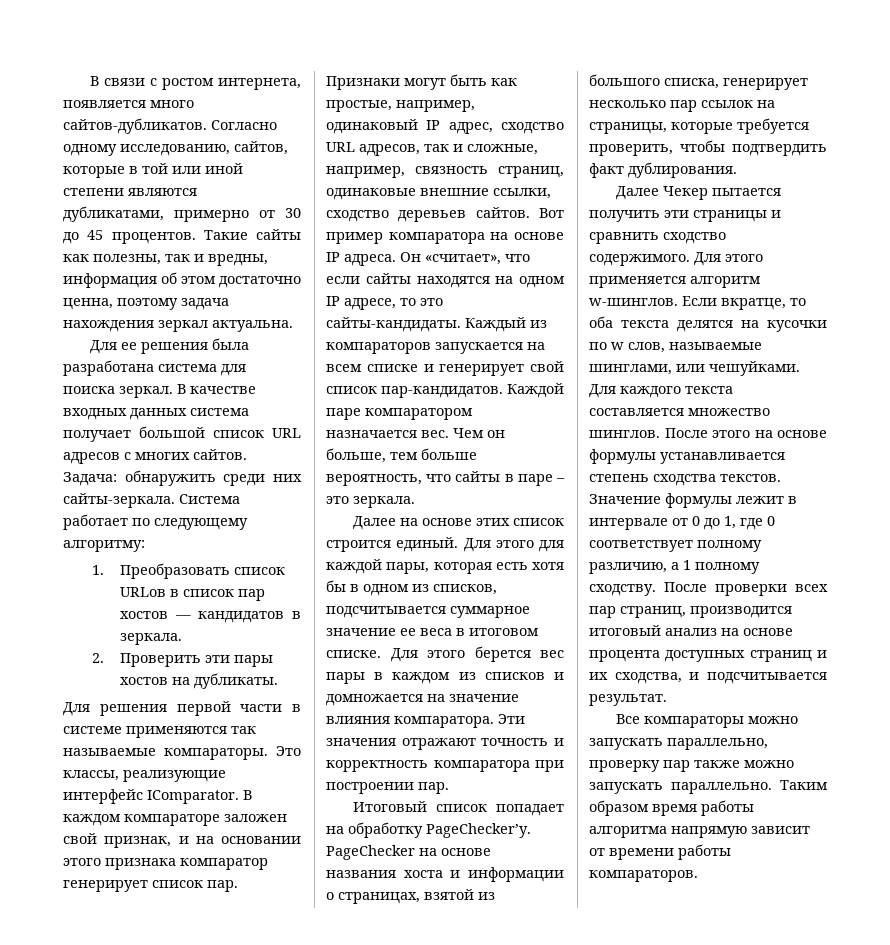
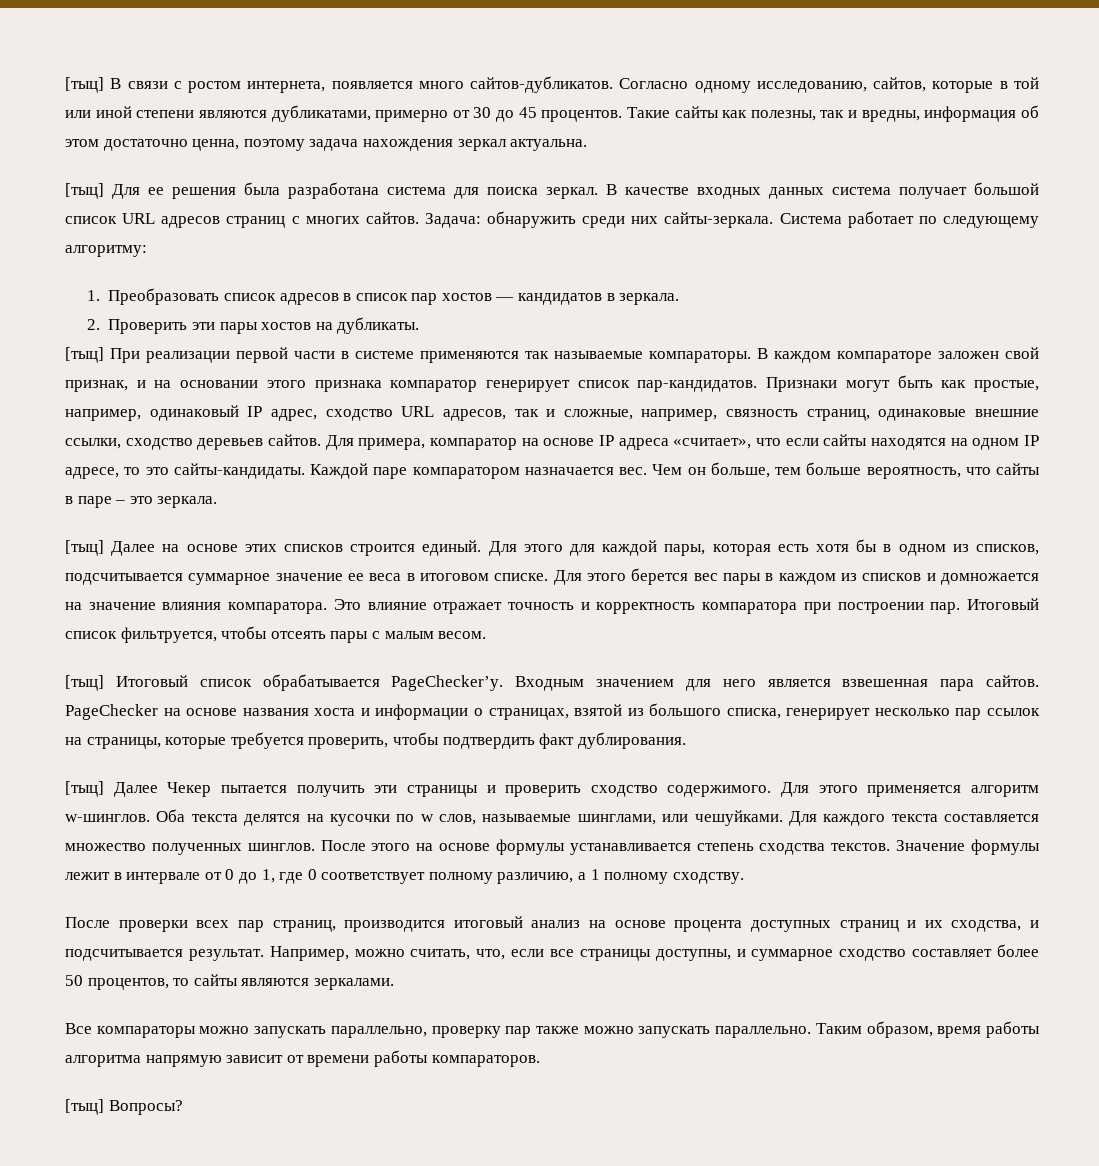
- В связи с ростом интернета, появляется много сайтов-дубликатов.
+ [тыц] В связи с ростом интернета, появляется много сайтов-дубликатов.
- Для ее решения была разработана система для поиска зеркал.
+ [тыц] Для ее решения была разработана система для поиска зеркал.
- В качестве входных данных система получает большой список URL адресов с многих сайтов.
+ В качестве входных данных система получает большой список URL адресов страниц с многих сайтов.
- 1. Преобразовать список URLов в список пар хостов — кандидатов в зеркала.
+ 1. Преобразовать список адресов в список пар хостов — кандидатов в зеркала.
- Для решения первой части в системе применяются так называемые компараторы.
+ [тыц] При реализации первой части в системе применяются так называемые компараторы.
- Это классы, реализующие интерфейс IComparator.
- В каждом компараторе заложен свой признак, и на основании этого признака компаратор генерирует список пар.
+ В каждом компараторе заложен свой признак, и на основании этого признака компаратор генерирует список пар-кандидатов.
- Вот пример компаратора на основе IP адреса. Он «считает», что если сайты находятся на одном IP адресе, то это сайты-кандидаты.
+ Для примера, компаратор на основе IP адреса «считает», что если сайты находятся на одном IP адресе, то это сайты-кандидаты.
- Каждый из компараторов запускается на всем списке и генерирует свой список пар-кандидатов.
- Далее на основе этих список строится единый.
+ [тыц] Далее на основе этих списков строится единый.
- Эти значения отражают точность и корректность компаратора при построении пар.
- Итоговый список попадает на обработку PageChecker’у.
+ Это влияние отражает точность и корректность компаратора при построении пар. Итоговый список фильтруется, чтобы отсеять пары с малым весом.
+ [тыц] Итоговый список обрабатывается PageChecker’у. Входным значением для него является взвешенная пара сайтов.
- Далее Чекер пытается получить эти страницы и сравнить сходство содержимого.
+ [тыц] Далее Чекер пытается получить эти страницы и проверить сходство содержимого.
- Если вкратце, то оба текста делятся на кусочки по w слов, называемые шинглами, или чешуйками.
+ Оба текста делятся на кусочки по w слов, называемые шинглами, или чешуйками.
- Для каждого текста составляется множество шинглов.
+ Для каждого текста составляется множество полученных шинглов.
- Значение формулы лежит в интервале от 0 до 1, где 0 соответствует полному различию, а 1 полному сходству. После проверки всех пар страниц, производится итоговый анализ на основе процента доступных страниц и их сходства, и подсчитывается результат.
+ Значение формулы лежит в интервале от 0 до 1, где 0 соответствует полному различию, а 1 полному сходству.
+ После проверки всех пар страниц, производится итоговый анализ на основе процента доступных страниц и их сходства, и подсчитывается результат. Например, можно считать, что, если все страницы доступны, и суммарное сходство составляет более 50 процентов, то сайты являются зеркалами.
- Таким образом время работы алгоритма напрямую зависит от времени работы компараторов.
+ Таким образом, время работы алгоритма напрямую зависит от времени работы компараторов.
+ [тыц] Вопросы?

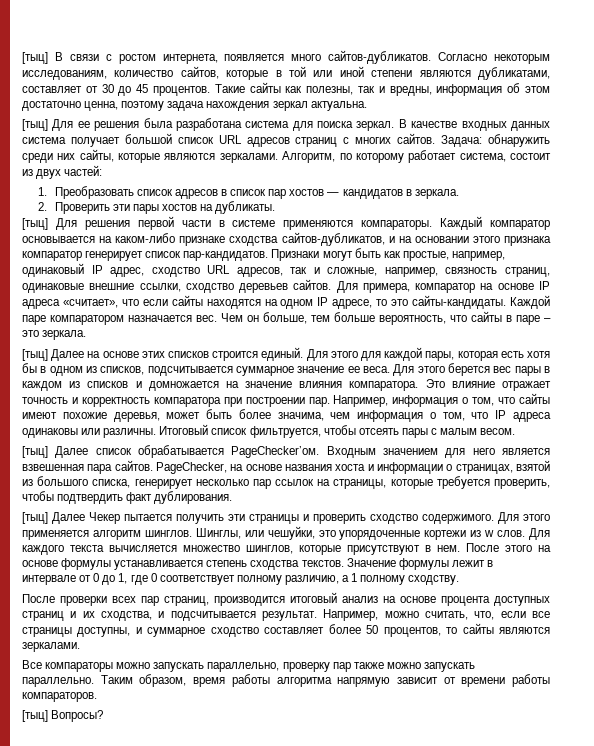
- Согласно одному исследованию, сайтов, которые в той или иной степени являются дубликатами, примерно от 30 до 45 процентов.
+ Согласно некоторым исследованиям, количество сайтов, которые в той или иной степени являются дубликатами, составляет от 30 до 45 процентов.
- Задача: обнаружить среди них сайты-зеркала. Система работает по следующему алгоритму:
+ Задача: обнаружить среди них сайты, которые являются зеркалами. Алгоритм, по которому работает система, состоит из двух частей:
- [тыц] При реализации первой части в системе применяются так называемые компараторы. В каждом компараторе заложен свой признак, и на основании этого признака компаратор генерирует список пар-кандидатов.
+ [тыц] Для решения первой части в системе применяются компараторы. Каждый компаратор основывается на каком-либо признаке сходства сайтов-дубликатов, и на основании этого признака компаратор генерирует список пар-кандидатов.
- Для этого для каждой пары, которая есть хотя бы в одном из списков, подсчитывается суммарное значение ее веса в итоговом списке.
+ Для этого для каждой пары, которая есть хотя бы в одном из списков, подсчитывается суммарное значение ее веса.
+ Например, информация о том, что сайты имеют похожие деревья, может быть более значима, чем информация о том, что IP адреса одинаковы или различны.
- [тыц] Итоговый список обрабатывается PageChecker’у.
+ [тыц] Далее список обрабатывается PageChecker’ом.
- PageChecker на основе названия хоста и информации о страницах, взятой из большого списка, генерирует несколько пар ссылок на страницы, которые требуется проверить, чтобы подтвердить факт дублирования.
+ PageChecker, на основе названия хоста и информации о страницах, взятой из большого списка, генерирует несколько пар ссылок на страницы, которые требуется проверить, чтобы подтвердить факт дублирования.
- Для этого применяется алгоритм w-шинглов. Оба текста делятся на кусочки по w слов, называемые шинглами, или чешуйками. Для каждого текста составляется множество полученных шинглов.
+ Для этого применяется алгоритм шинглов. Шинглы, или чешуйки, это упорядоченные кортежи из w слов. Для каждого текста вычисляется множество шинглов, которые присутствуют в нем.

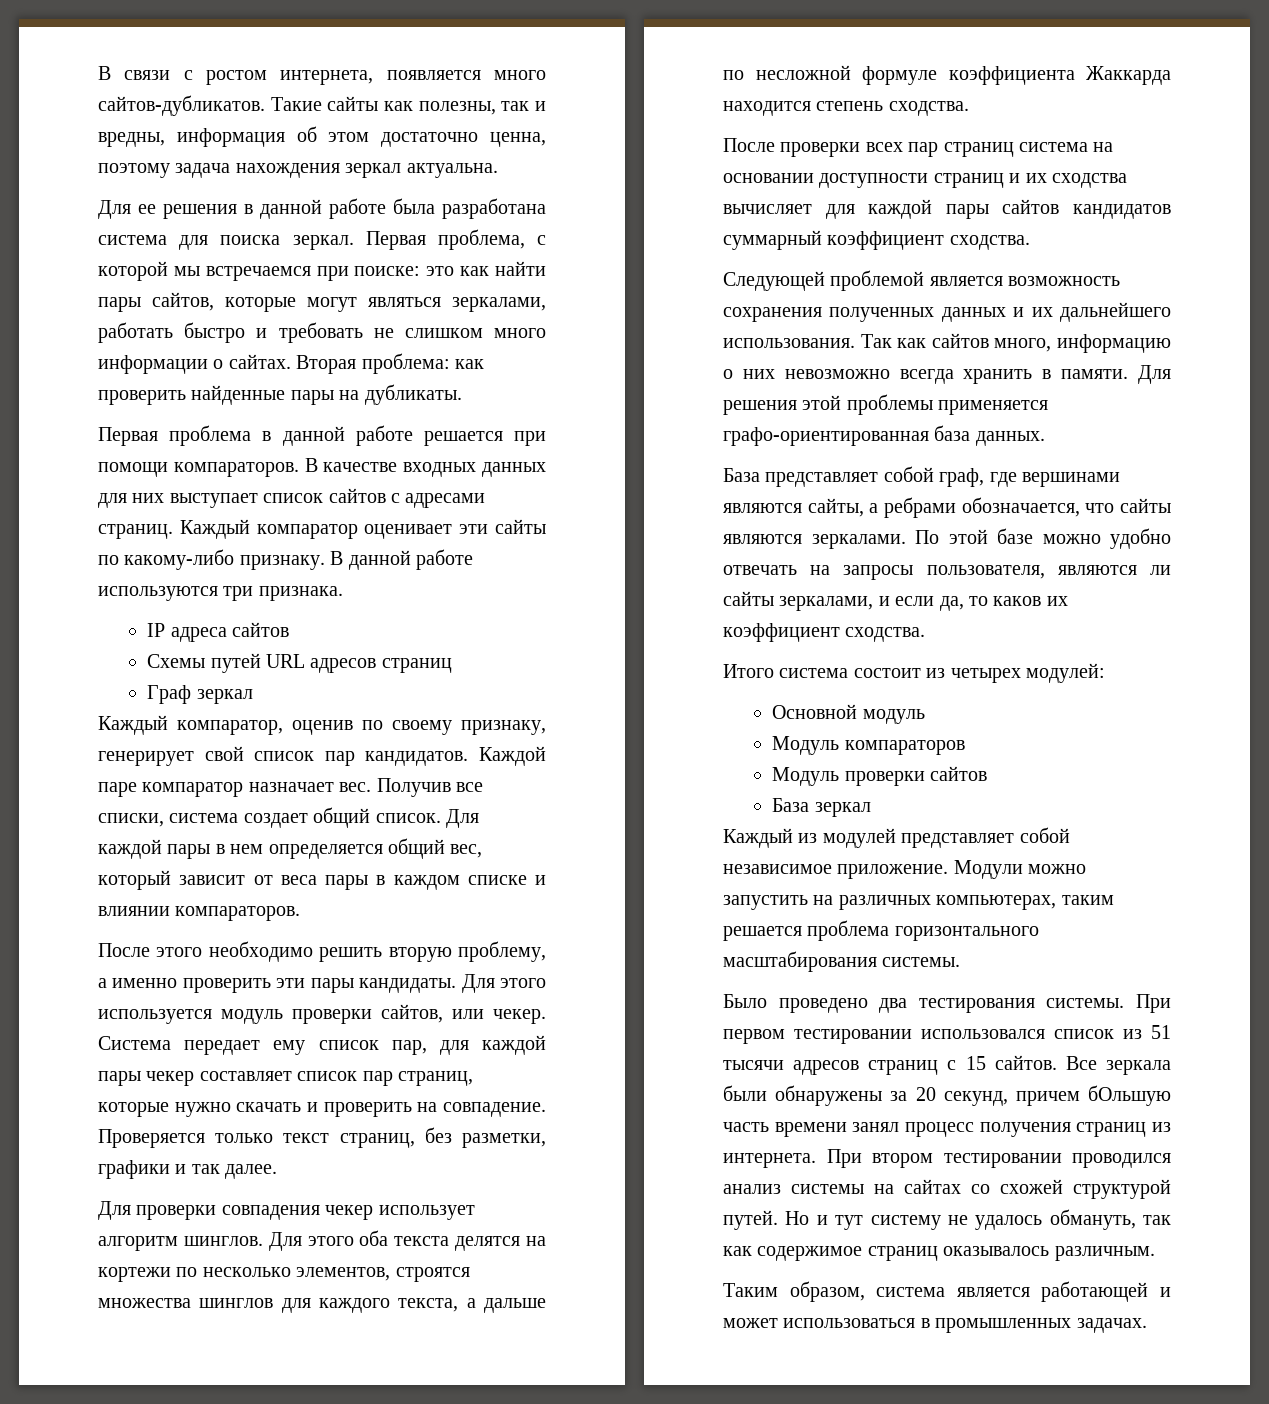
- [тыц] В связи с ростом интернета, появляется много сайтов-дубликатов.
+ В связи с ростом интернета, появляется много сайтов-дубликатов.
- Согласно некоторым исследованиям, количество сайтов, которые в той или иной степени являются дубликатами, составляет от 30 до 45 процентов.
- [тыц] Для ее решения была разработана система для поиска зеркал.
+ Для ее решения в данной работе была разработана система для поиска зеркал.
- В качестве входных данных система получает большой список URL адресов страниц с многих сайтов. Задача: обнаружить среди них сайты, которые являются зеркалами. Алгоритм, по которому работает система, состоит из двух частей:
- 1. Преобразовать список адресов в список пар хостов — кандидатов в зеркала.
- 2. Проверить эти пары хостов на дубликаты.
- [тыц] Для решения первой части в системе применяются компараторы. Каждый компаратор основывается на каком-либо признаке сходства сайтов-дубликатов, и на основании этого признака компаратор генерирует список пар-кандидатов. Признаки могут быть как простые, например, одинаковый IP адрес, сходство URL адресов, так и сложные, например, связность страниц, одинаковые внешние ссылки, сходство деревьев сайтов. Для примера, компаратор на основе IP адреса «считает», что если сайты находятся на одном IP адресе, то это сайты-кандидаты. Каждой паре компаратором назначается вес. Чем он больше, тем больше вероятность, что сайты в паре – это зеркала.
- [тыц] Далее на основе этих списков строится единый. Для этого для каждой пары, которая есть хотя бы в одном из списков, подсчитывается суммарное значение ее веса. Для этого берется вес пары в каждом из списков и домножается на значение влияния компаратора. Это влияние отражает точность и корректность компаратора при построении пар. Например, информация о том, что сайты имеют похожие деревья, может быть более значима, чем информация о том, что IP адреса одинаковы или различны. Итоговый список фильтруется, чтобы отсеять пары с малым весом.
- [тыц] Далее список обрабатывается PageChecker’ом. Входным значением для него является взвешенная пара сайтов. PageChecker, на основе названия хоста и информации о страницах, взятой из большого списка, генерирует несколько пар ссылок на страницы, которые требуется проверить, чтобы подтвердить факт дублирования.
- [тыц] Далее Чекер пытается получить эти страницы и проверить сходство содержимого. Для этого применяется алгоритм шинглов. Шинглы, или чешуйки, это упорядоченные кортежи из w слов. Для каждого текста вычисляется множество шинглов, которые присутствуют в нем. После этого на основе формулы устанавливается степень сходства текстов. Значение формулы лежит в интервале от 0 до 1, где 0 соответствует полному различию, а 1 полному сходству.
- После проверки всех пар страниц, производится итоговый анализ на основе процента доступных страниц и их сходства, и подсчитывается результат. Например, можно считать, что, если все страницы доступны, и суммарное сходство составляет более 50 процентов, то сайты являются зеркалами.
- Все компараторы можно запускать параллельно, проверку пар также можно запускать параллельно. Таким образом, время работы алгоритма напрямую зависит от времени работы компараторов.
- [тыц] Вопросы?
+ Первая проблема, с которой мы встречаемся при поиске: это как найти пары сайтов, которые могут являться зеркалами, работать быстро и требовать не слишком много информации о сайтах. Вторая проблема: как проверить найденные пары на дубликаты.
+ Первая проблема в данной работе решается при помощи компараторов. В качестве входных данных для них выступает список сайтов с адресами страниц. Каждый компаратор оценивает эти сайты по какому-либо признаку. В данной работе используются три признака.
+ IP адреса сайтов
+ Схемы путей URL адресов страниц
+ Граф зеркал
+ Каждый компаратор, оценив по своему признаку, генерирует свой список пар кандидатов. Каждой паре компаратор назначает вес. Получив все списки, система создает общий список. Для каждой пары в нем определяется общий вес, который зависит от веса пары в каждом списке и влиянии компараторов.
+ После этого необходимо решить вторую проблему, а именно проверить эти пары кандидаты. Для этого используется модуль проверки сайтов, или чекер. Система передает ему список пар, для каждой пары чекер составляет список пар страниц, которые нужно скачать и проверить на совпадение. Проверяется только текст страниц, без разметки, графики и так далее.
+ Для проверки совпадения чекер использует алгоритм шинглов. Для этого оба текста делятся на кортежи по несколько элементов, строятся множества шинглов для каждого текста, а дальше по несложной формуле коэффициента Жаккарда находится степень сходства.
+ После проверки всех пар страниц система на основании доступности страниц и их сходства вычисляет для каждой пары сайтов кандидатов суммарный коэффициент сходства.
+ Следующей проблемой является возможность сохранения полученных данных и их дальнейшего использования. Так как сайтов много, информацию о них невозможно всегда хранить в памяти. Для решения этой проблемы применяется графо-ориентированная база данных.
+ База представляет собой граф, где вершинами являются сайты, а ребрами обозначается, что сайты являются зеркалами. По этой базе можно удобно отвечать на запросы пользователя, являются ли сайты зеркалами, и если да, то каков их коэффициент сходства.
+ Итого система состоит из четырех модулей:
+ Основной модуль
+ Модуль компараторов
+ Модуль проверки сайтов
+ База зеркал
+ Каждый из модулей представляет собой независимое приложение. Модули можно запустить на различных компьютерах, таким решается проблема горизонтального масштабирования системы.
+ Было проведено два тестирования системы. При первом тестировании использовался список из 51 тысячи адресов страниц с 15 сайтов. Все зеркала были обнаружены за 20 секунд, причем бОльшую часть времени занял процесс получения страниц из интернета. При втором тестировании проводился анализ системы на сайтах со схожей структурой путей. Но и тут систему не удалось обмануть, так как содержимое страниц оказывалось различным.
+ Таким образом, система является работающей и может использоваться в промышленных задачах.

